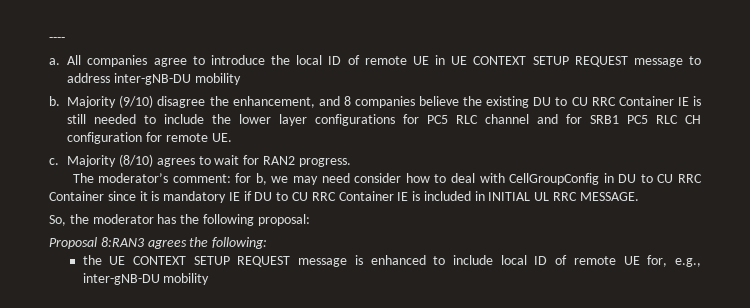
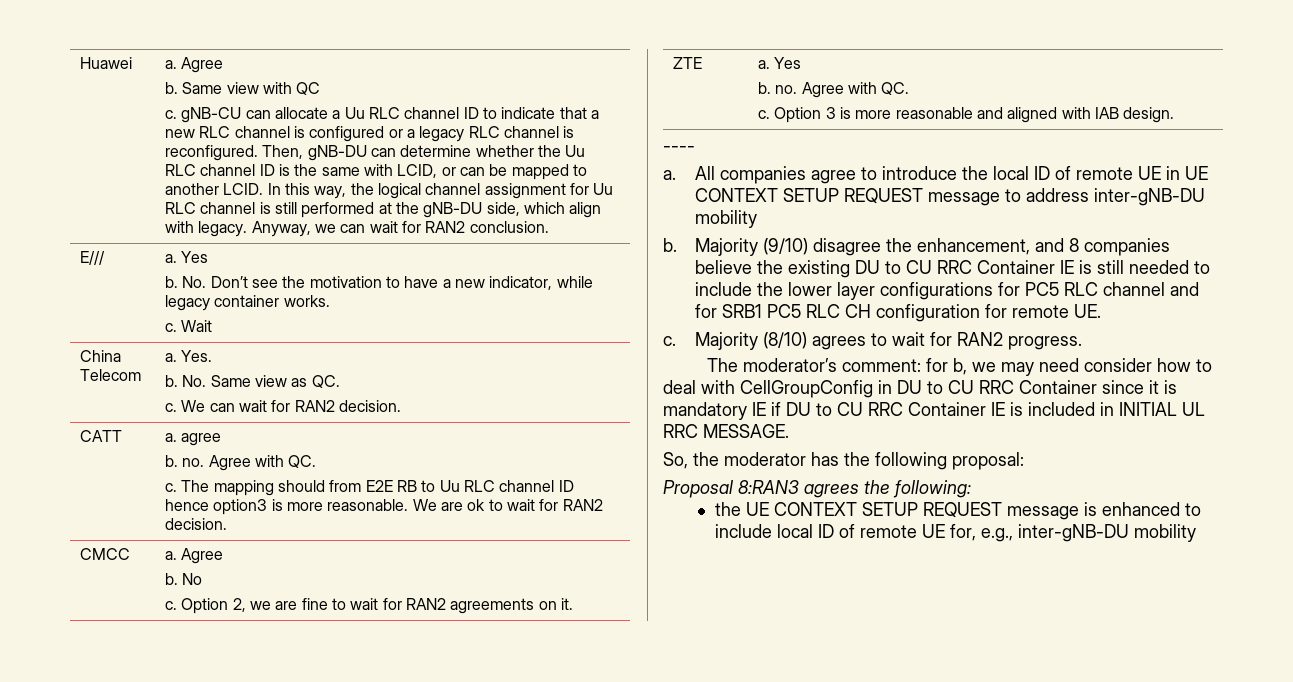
+ Huawei | a. Agree
+ b. Same view with QC
+ c. gNB-CU can allocate a Uu RLC channel ID to indicate that a new RLC channel is configured or a legacy RLC channel is reconfigured. Then, gNB-DU can determine whether the Uu RLC channel ID is the same with LCID, or can be mapped to another LCID. In this way, the logical channel assignment for Uu RLC channel is still performed at the gNB-DU side, which align with legacy. Anyway, we can wait for RAN2 conclusion.
+ E/// | a. Yes
+ b. No. Don’t see the motivation to have a new indicator, while legacy container works.
+ c. Wait
+ China Telecom | a. Yes.
+ b. No. Same view as QC.
+ c. We can wait for RAN2 decision.
+ CATT | a. agree
+ b. no. Agree with QC.
+ c. The mapping should from E2E RB to Uu RLC channel ID hence option3 is more reasonable. We are ok to wait for RAN2 decision.
+ CMCC | a. Agree
+ b. No
+ c. Option 2, we are fine to wait for RAN2 agreements on it.
+ ZTE | a. Yes
+ b. no. Agree with QC.
+ c. Option 3 is more reasonable and aligned with IAB design.

